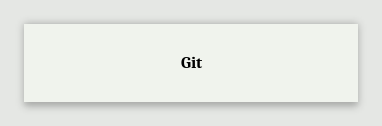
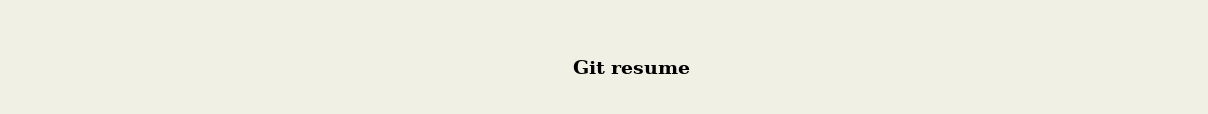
- Git
+ Git resume

